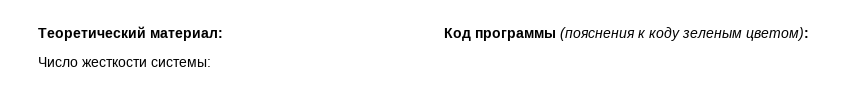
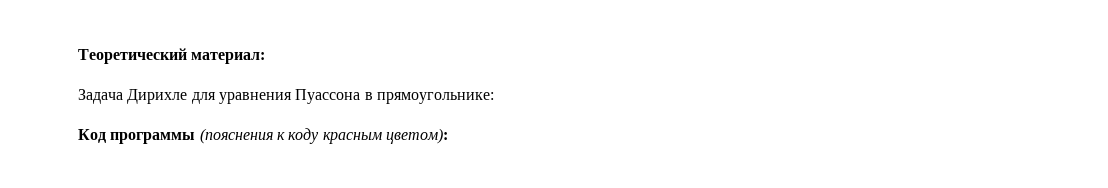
- Число жесткости системы:
+ Задача Дирихле для уравнения Пуассона в прямоугольнике:
- Код программы (пояснения к коду зеленым цветом):
+ Код программы (пояснения к коду красным цветом):

